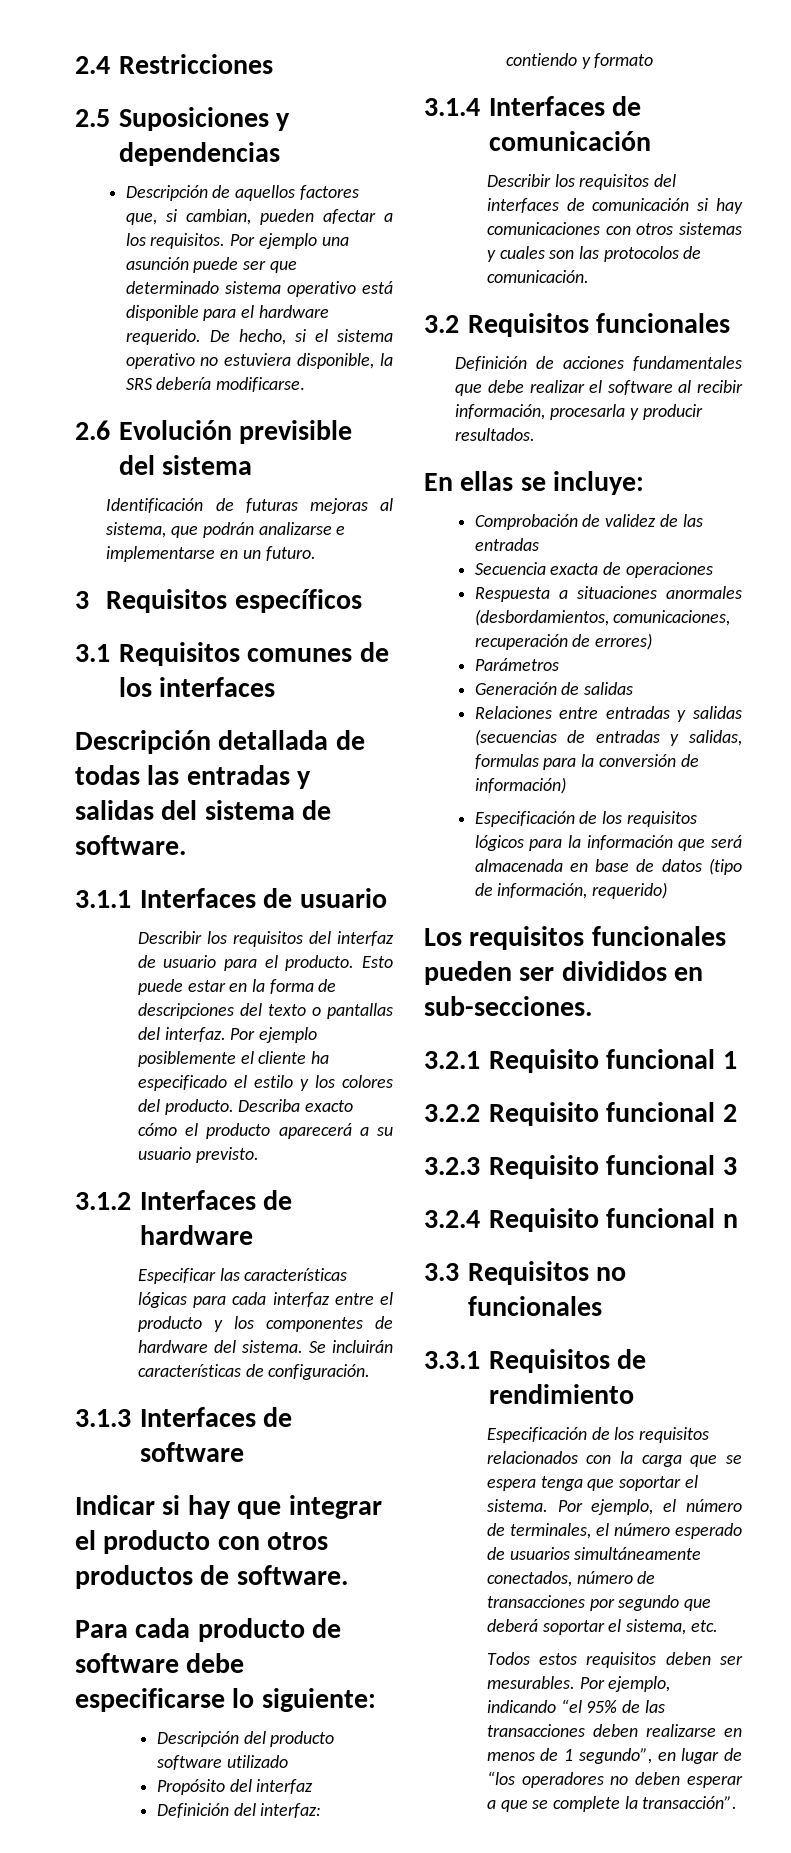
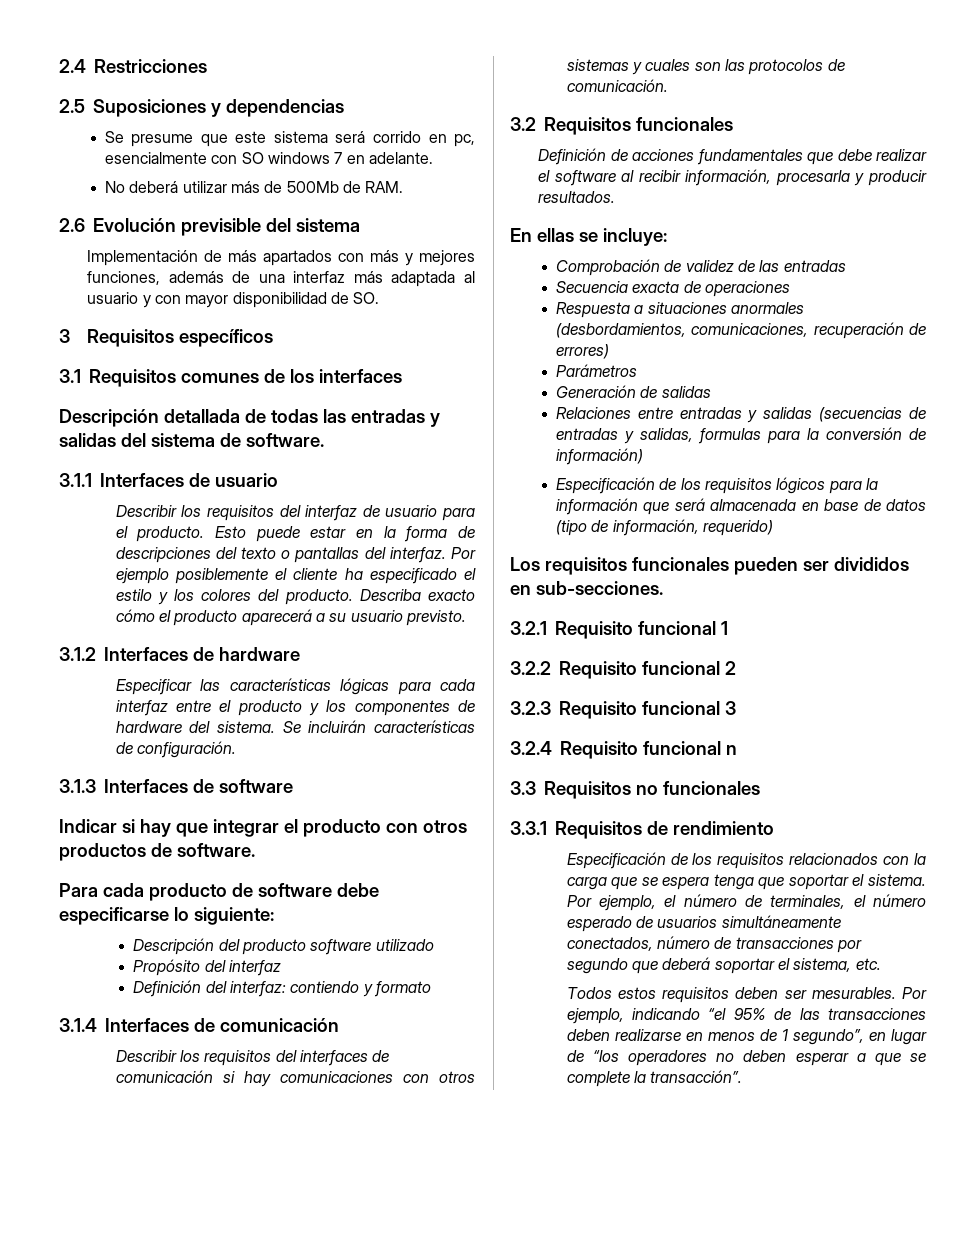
- Descripción de aquellos factores que, si cambian, pueden afectar a los requisitos. Por ejemplo una asunción puede ser que determinado sistema operativo está disponible para el hardware requerido. De hecho, si el sistema operativo no estuviera disponible, la SRS debería modificarse.
+ Se presume que este sistema será corrido en pc, esencialmente con SO windows 7 en adelante.
+ No deberá utilizar más de 500Mb de RAM.
- Identificación de futuras mejoras al sistema, que podrán analizarse e implementarse en un futuro.
+ Implementación de más apartados con más y mejores funciones, además de una interfaz más adaptada al usuario y con mayor disponibilidad de SO.

